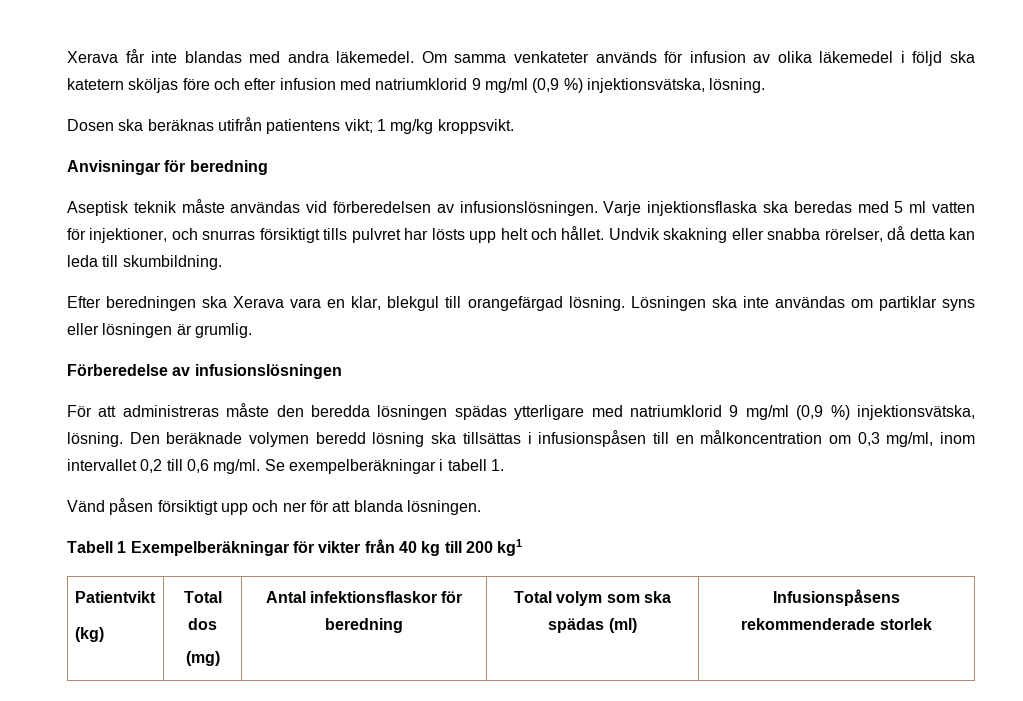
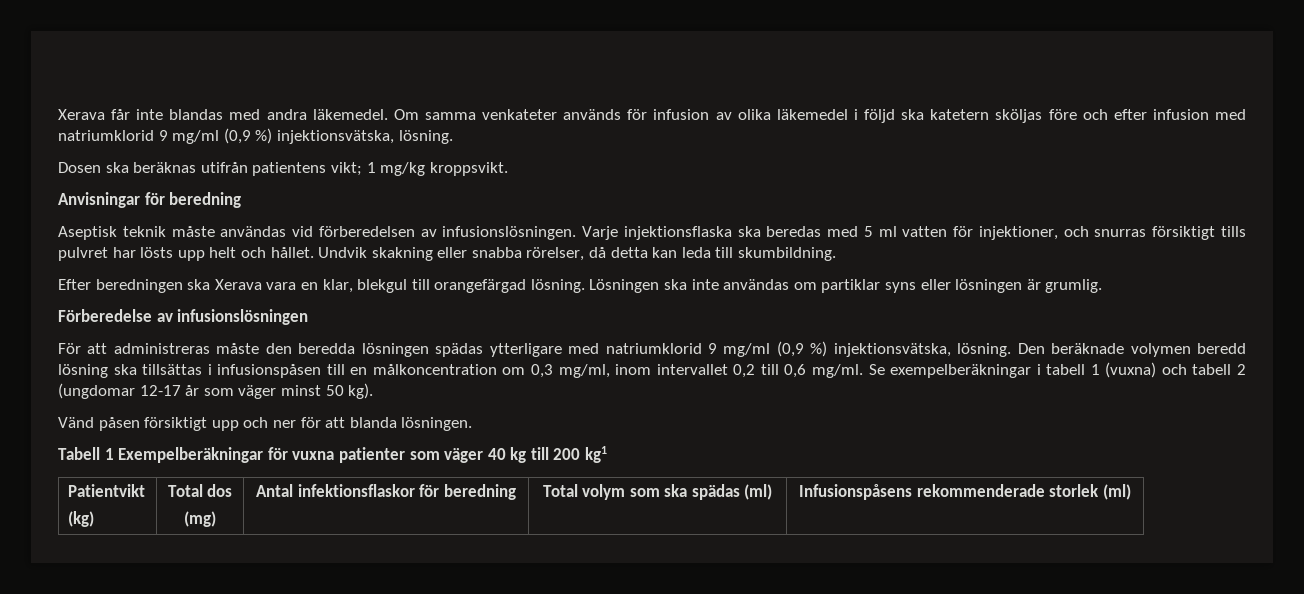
- Se exempelberäkningar i tabell 1.
+ Se exempelberäkningar i tabell 1 (vuxna) och tabell 2 (ungdomar 12-17 år som väger minst 50 kg).
- Tabell 1 Exempelberäkningar för vikter från 40 kg till 200 kg1
+ Tabell 1 Exempelberäkningar för vuxna patienter som väger 40 kg till 200 kg1
  Patientvikt
  (kg) | Total dos
- (mg) | Antal infektionsflaskor för beredning | Total volym som ska spädas (ml) | Infusionspåsens rekommenderade storlek
+ (mg) | Antal infektionsflaskor för beredning | Total volym som ska spädas (ml) | Infusionspåsens rekommenderade storlek (ml)

